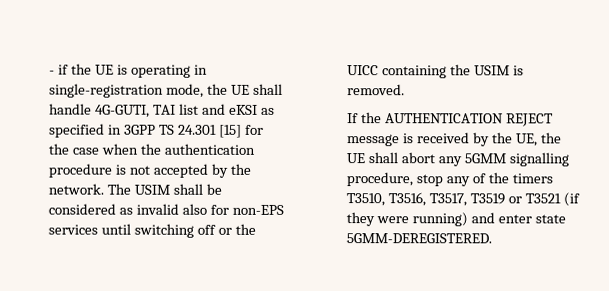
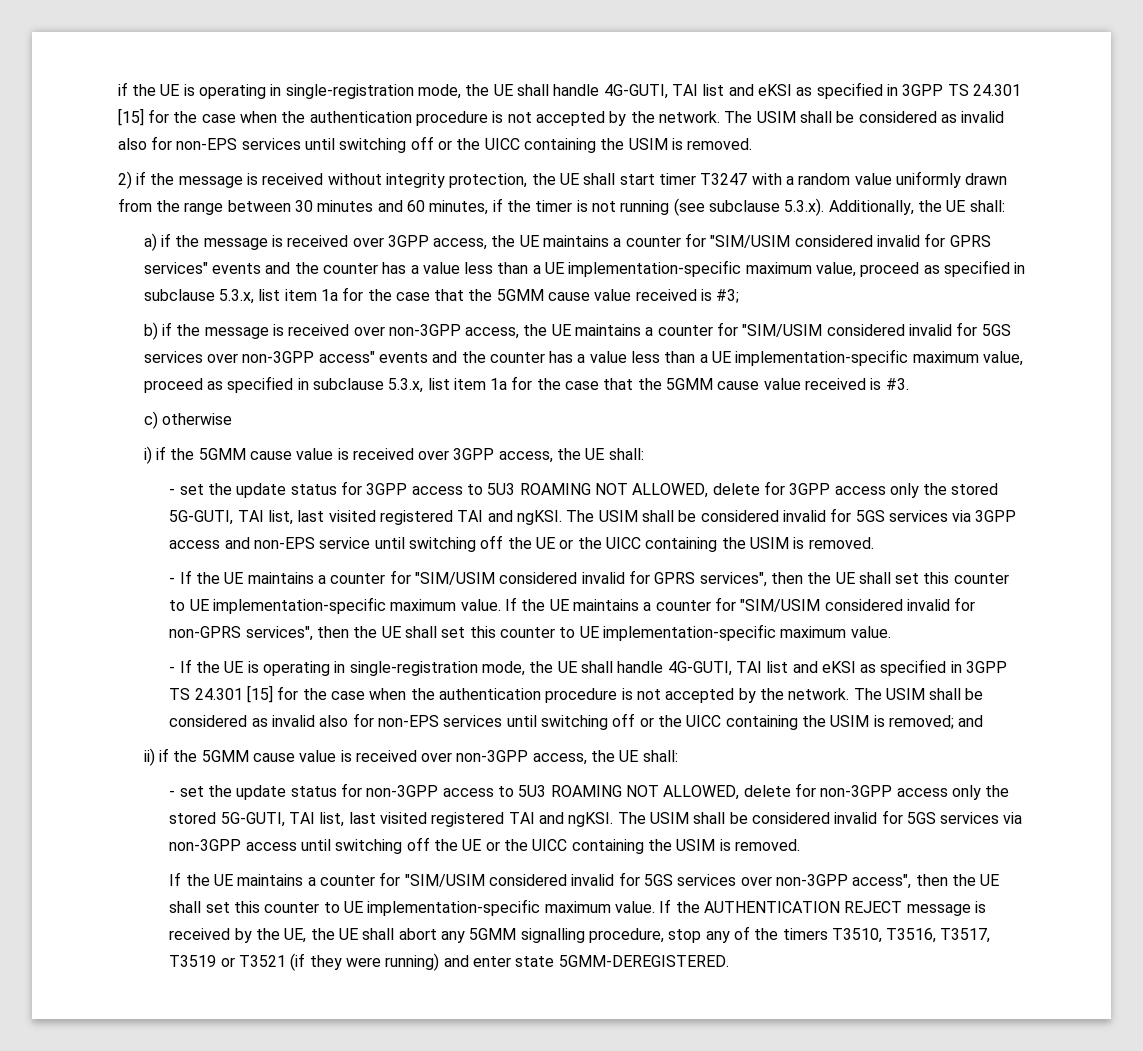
- - if the UE is operating in single-registration mode, the UE shall handle 4G-GUTI, TAI list and eKSI as specified in 3GPP TS 24.301 [15] for the case when the authentication procedure is not accepted by the network.
+ if the UE is operating in single-registration mode, the UE shall handle 4G-GUTI, TAI list and eKSI as specified in 3GPP TS 24.301 [15] for the case when the authentication procedure is not accepted by the network.
+ 2) if the message is received without integrity protection, the UE shall start timer T3247 with a random value uniformly drawn from the range between 30 minutes and 60 minutes, if the timer is not running (see subclause 5.3.x). Additionally, the UE shall:
+ a) if the message is received over 3GPP access, the UE maintains a counter for "SIM/USIM considered invalid for GPRS services" events and the counter has a value less than a UE implementation-specific maximum value, proceed as specified in subclause 5.3.x, list item 1a for the case that the 5GMM cause value received is #3;
+ b) if the message is received over non-3GPP access, the UE maintains a counter for "SIM/USIM considered invalid for 5GS services over non-3GPP access" events and the counter has a value less than a UE implementation-specific maximum value, proceed as specified in subclause 5.3.x, list item 1a for the case that the 5GMM cause value received is #3.
+ c) otherwise
+ i) if the 5GMM cause value is received over 3GPP access, the UE shall:
+ - set the update status for 3GPP access to 5U3 ROAMING NOT ALLOWED, delete for 3GPP access only the stored 5G-GUTI, TAI list, last visited registered TAI and ngKSI. The USIM shall be considered invalid for 5GS services via 3GPP access and non-EPS service until switching off the UE or the UICC containing the USIM is removed.
+ - If the UE maintains a counter for "SIM/USIM considered invalid for GPRS services", then the UE shall set this counter to UE implementation-specific maximum value. If the UE maintains a counter for "SIM/USIM considered invalid for non-GPRS services", then the UE shall set this counter to UE implementation-specific maximum value.
+ - If the UE is operating in single-registration mode, the UE shall handle 4G-GUTI, TAI list and eKSI as specified in 3GPP TS 24.301 [15] for the case when the authentication procedure is not accepted by the network. The USIM shall be considered as invalid also for non-EPS services until switching off or the UICC containing the USIM is removed; and
+ ii) if the 5GMM cause value is received over non-3GPP access, the UE shall:
+ - set the update status for non-3GPP access to 5U3 ROAMING NOT ALLOWED, delete for non-3GPP access only the stored 5G-GUTI, TAI list, last visited registered TAI and ngKSI. The USIM shall be considered invalid for 5GS services via non-3GPP access until switching off the UE or the UICC containing the USIM is removed.
+ If the UE maintains a counter for "SIM/USIM considered invalid for 5GS services over non-3GPP access", then the UE shall set this counter to UE implementation-specific maximum value.

